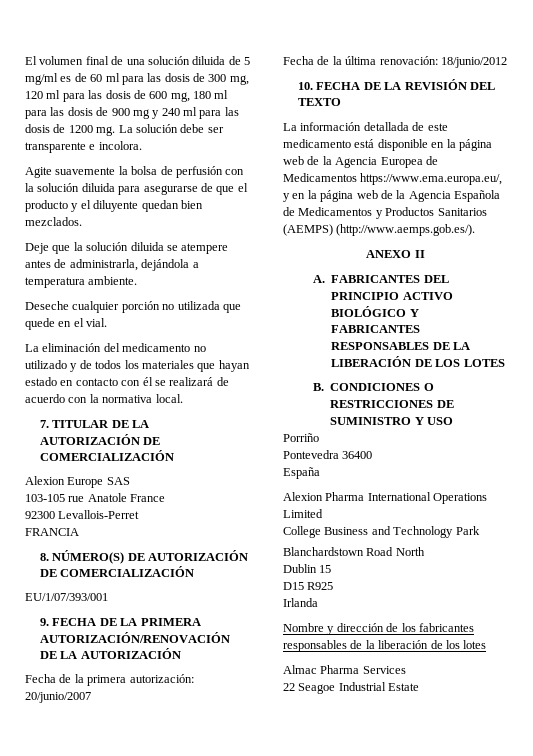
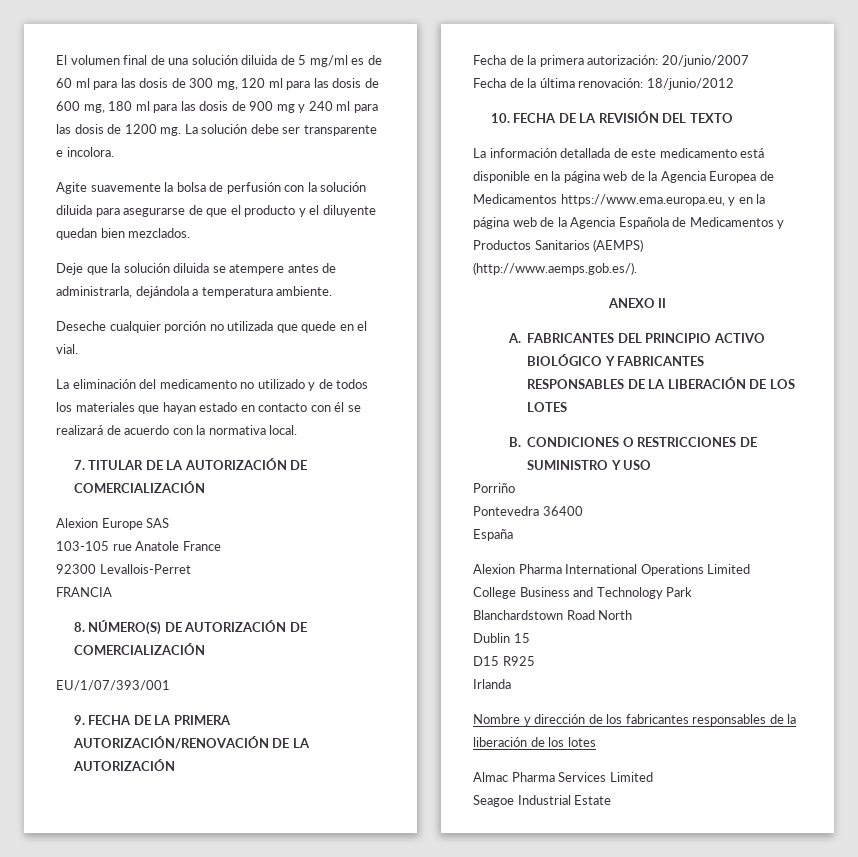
- La información detallada de este medicamento está disponible en la página web de la Agencia Europea de Medicamentos https://www.ema.europa.eu/, y en la página web de la Agencia Española de Medicamentos y Productos Sanitarios (AEMPS) (http://www.aemps.gob.es/).
+ La información detallada de este medicamento está disponible en la página web de la Agencia Europea de Medicamentos https://www.ema.europa.eu, y en la página web de la Agencia Española de Medicamentos y Productos Sanitarios (AEMPS) (http://www.aemps.gob.es/).
- Almac Pharma Services
- 22 Seagoe Industrial Estate
+ Almac Pharma Services Limited
+ Seagoe Industrial Estate

